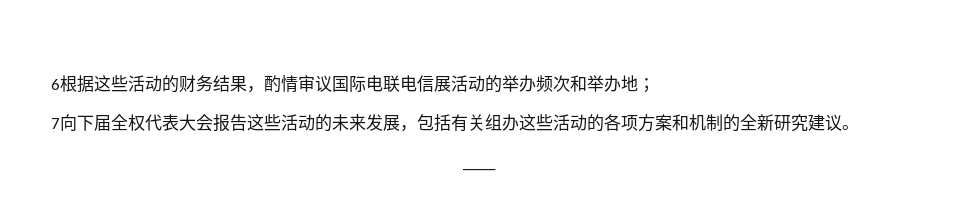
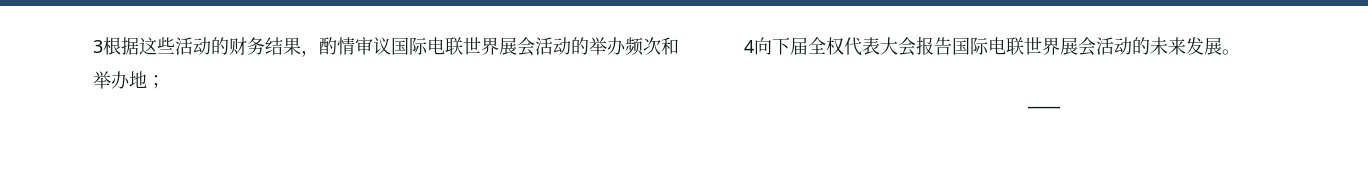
- 6根据这些活动的财务结果，酌情审议国际电联电信展活动的举办频次和举办地；
+ 3根据这些活动的财务结果，酌情审议国际电联世界展会活动的举办频次和举办地；
- 7向下届全权代表大会报告这些活动的未来发展，包括有关组办这些活动的各项方案和机制的全新研究建议。
+ 4向下届全权代表大会报告国际电联世界展会活动的未来发展。

